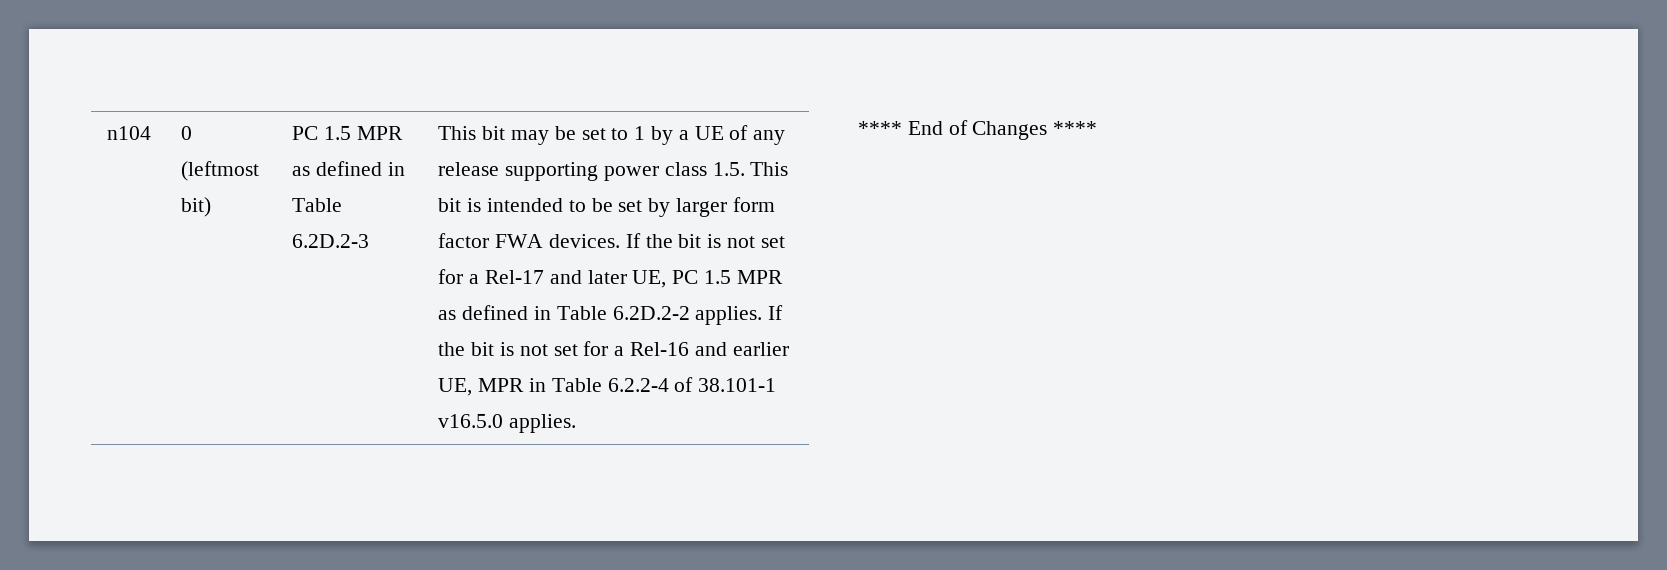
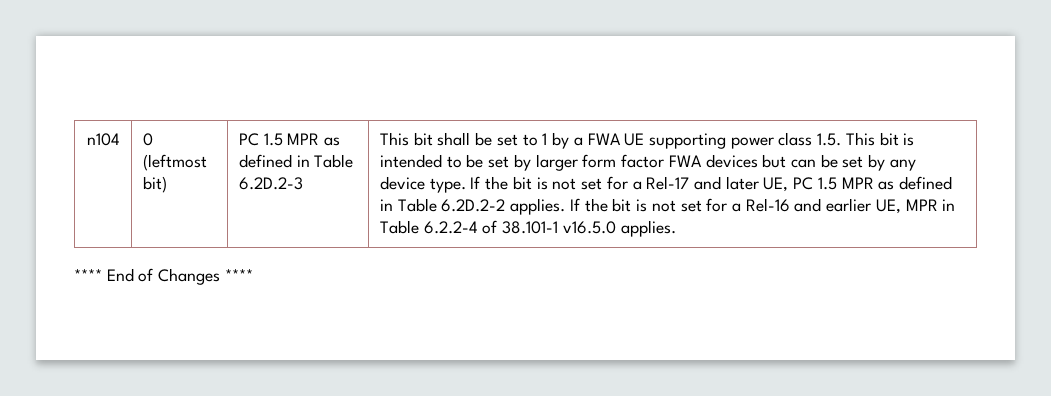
- This bit may be set to 1 by a UE of any release supporting power class 1.5. This bit is intended to be set by larger form factor FWA devices.
+ This bit shall be set to 1 by a FWA UE supporting power class 1.5. This bit is intended to be set by larger form factor FWA devices but can be set by any device type.

